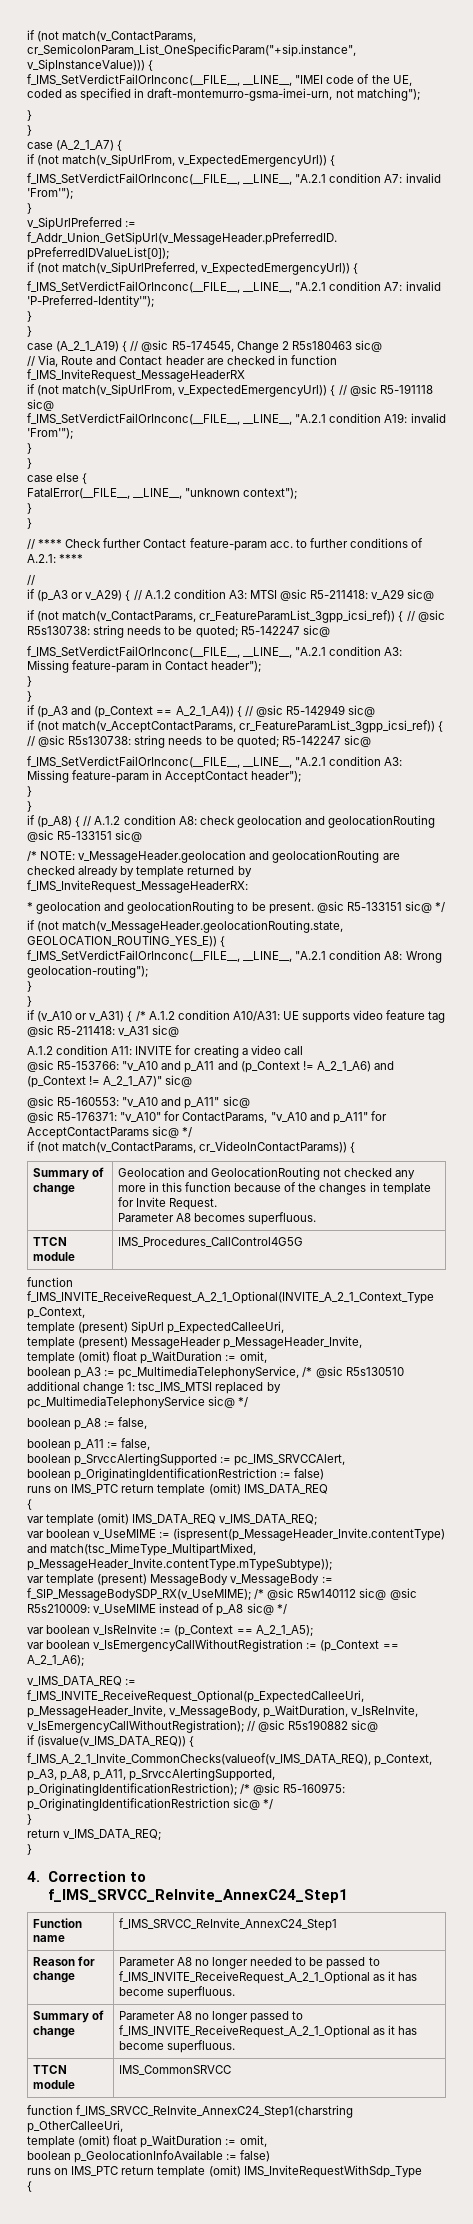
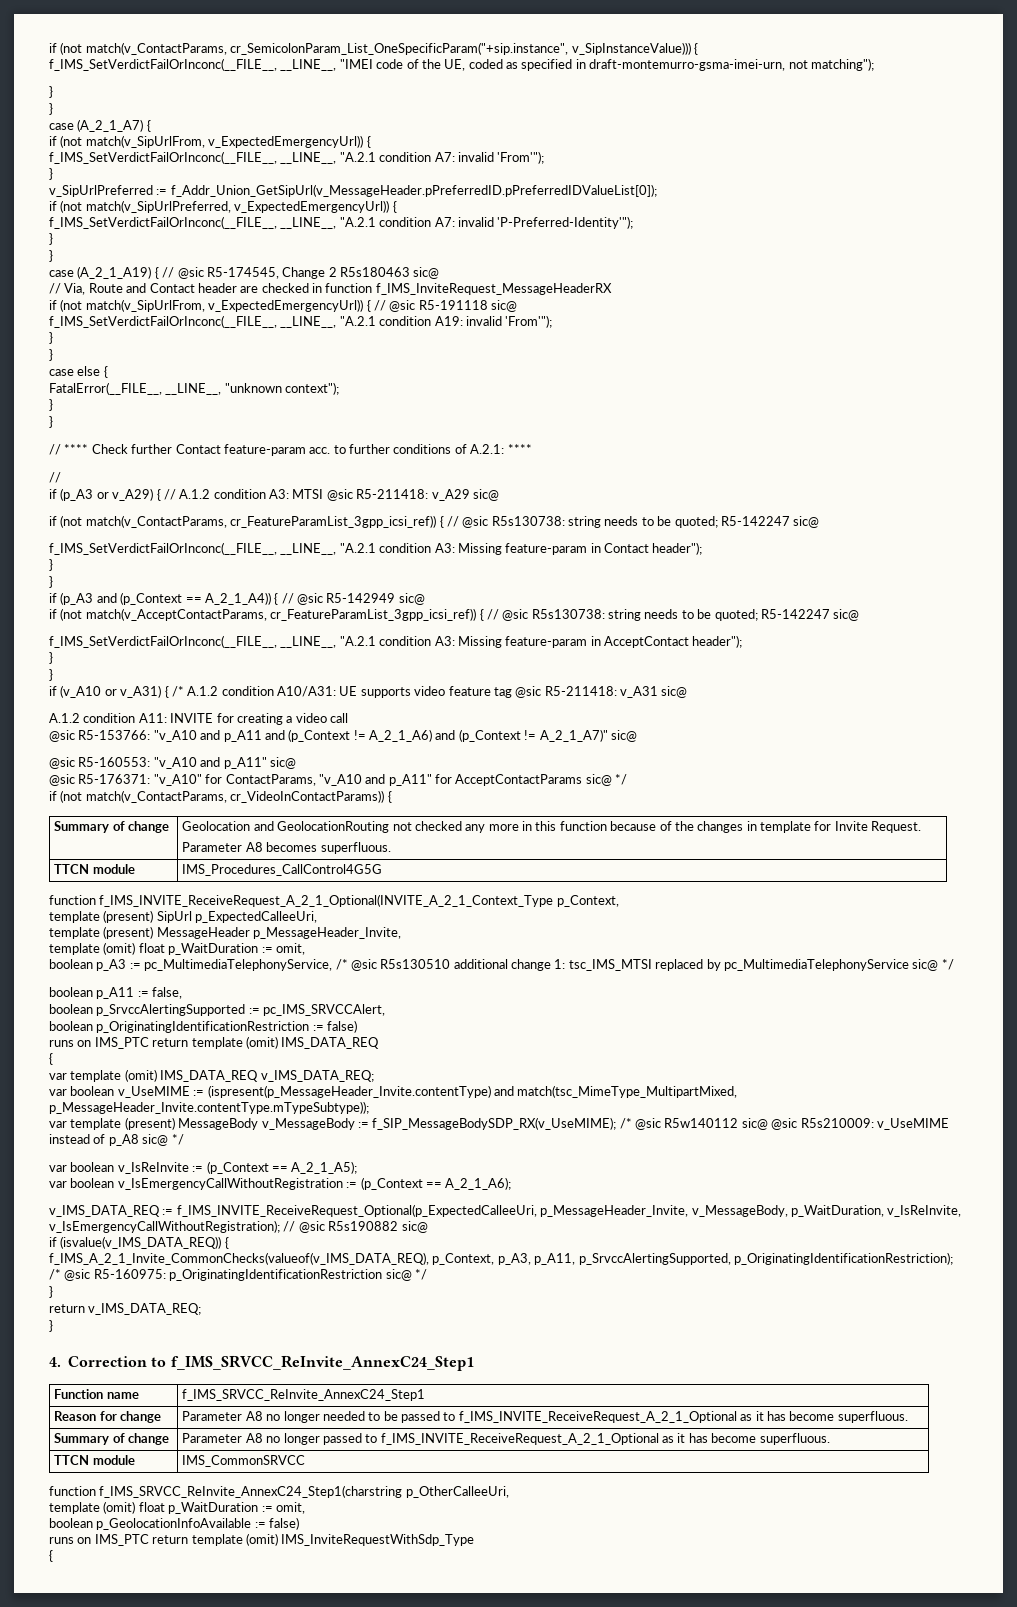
- if (p_A8) { // A.1.2 condition A8: check geolocation and geolocationRouting @sic R5-133151 sic@
- /* NOTE: v_MessageHeader.geolocation and geolocationRouting are checked already by template returned by f_IMS_InviteRequest_MessageHeaderRX:
- * geolocation and geolocationRouting to be present. @sic R5-133151 sic@ */
- if (not match(v_MessageHeader.geolocationRouting.state, GEOLOCATION_ROUTING_YES_E)) {
- f_IMS_SetVerdictFailOrInconc(__FILE__, __LINE__, "A.2.1 condition A8: Wrong geolocation-routing");
- }
- }
- boolean p_A8 := false,
- f_IMS_A_2_1_Invite_CommonChecks(valueof(v_IMS_DATA_REQ), p_Context, p_A3, p_A8, p_A11, p_SrvccAlertingSupported, p_OriginatingIdentificationRestriction); /* @sic R5-160975: p_OriginatingIdentificationRestriction sic@ */
+ f_IMS_A_2_1_Invite_CommonChecks(valueof(v_IMS_DATA_REQ), p_Context, p_A3, p_A11, p_SrvccAlertingSupported, p_OriginatingIdentificationRestriction); /* @sic R5-160975: p_OriginatingIdentificationRestriction sic@ */

